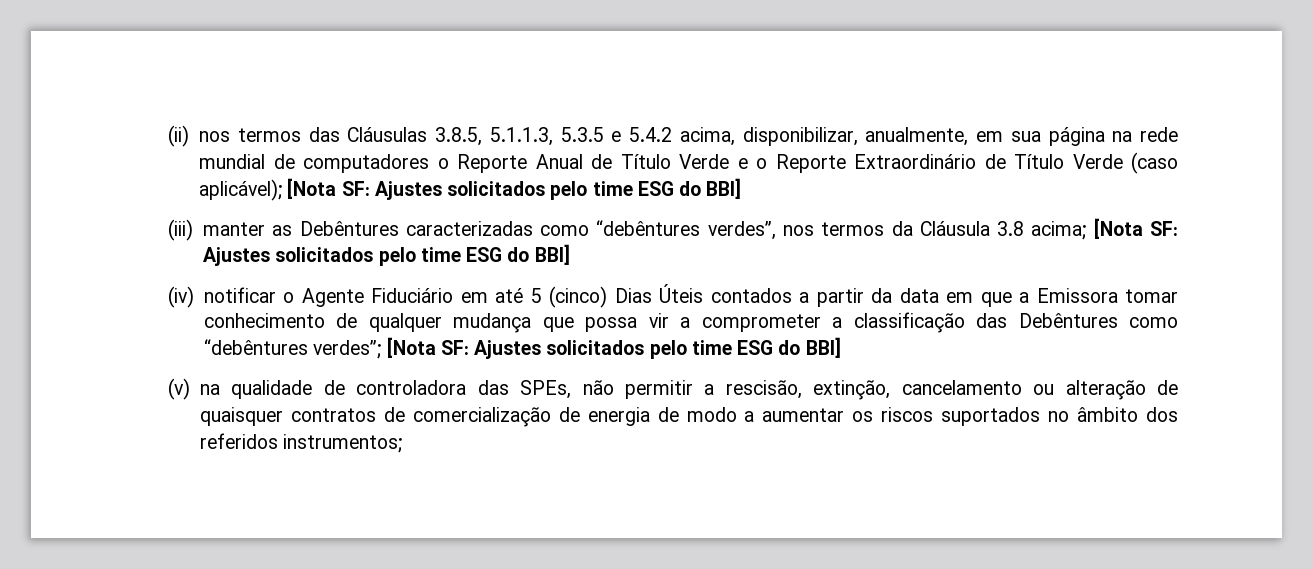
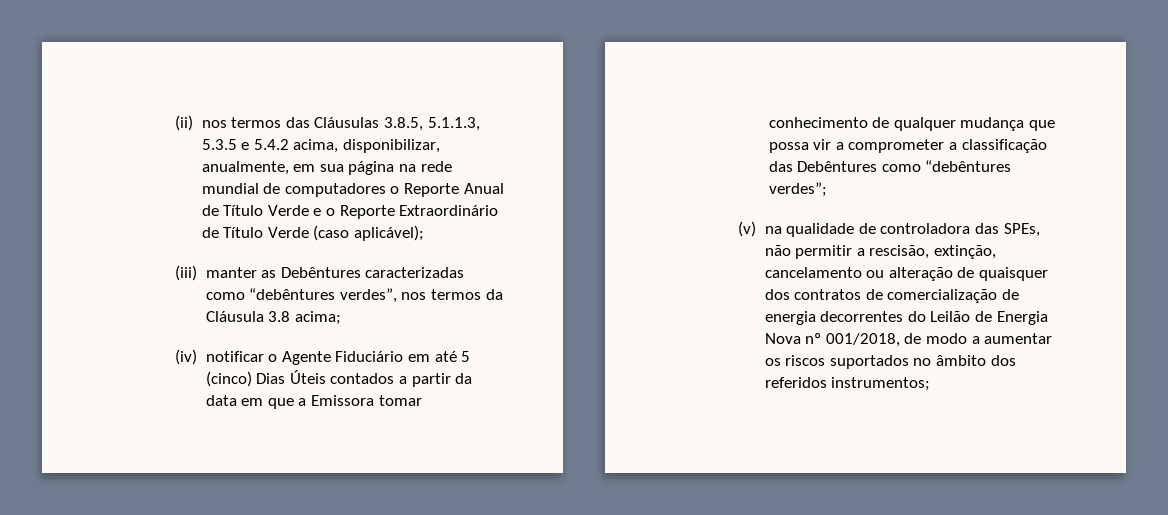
- (ii) nos termos das Cláusulas 3.8.5, 5.1.1.3, 5.3.5 e 5.4.2 acima, disponibilizar, anualmente, em sua página na rede mundial de computadores o Reporte Anual de Título Verde e o Reporte Extraordinário de Título Verde (caso aplicável); [Nota SF: Ajustes solicitados pelo time ESG do BBI]
+ (ii) nos termos das Cláusulas 3.8.5, 5.1.1.3, 5.3.5 e 5.4.2 acima, disponibilizar, anualmente, em sua página na rede mundial de computadores o Reporte Anual de Título Verde e o Reporte Extraordinário de Título Verde (caso aplicável);
- (iii) manter as Debêntures caracterizadas como “debêntures verdes”, nos termos da Cláusula 3.8 acima; [Nota SF: Ajustes solicitados pelo time ESG do BBI]
+ (iii) manter as Debêntures caracterizadas como “debêntures verdes”, nos termos da Cláusula 3.8 acima;
- (iv) notificar o Agente Fiduciário em até 5 (cinco) Dias Úteis contados a partir da data em que a Emissora tomar conhecimento de qualquer mudança que possa vir a comprometer a classificação das Debêntures como “debêntures verdes”; [Nota SF: Ajustes solicitados pelo time ESG do BBI]
+ (iv) notificar o Agente Fiduciário em até 5 (cinco) Dias Úteis contados a partir da data em que a Emissora tomar conhecimento de qualquer mudança que possa vir a comprometer a classificação das Debêntures como “debêntures verdes”;
- (v) na qualidade de controladora das SPEs, não permitir a rescisão, extinção, cancelamento ou alteração de quaisquer contratos de comercialização de energia de modo a aumentar os riscos suportados no âmbito dos referidos instrumentos;
+ (v) na qualidade de controladora das SPEs, não permitir a rescisão, extinção, cancelamento ou alteração de quaisquer dos contratos de comercialização de energia decorrentes do Leilão de Energia Nova nº 001/2018, de modo a aumentar os riscos suportados no âmbito dos referidos instrumentos;

